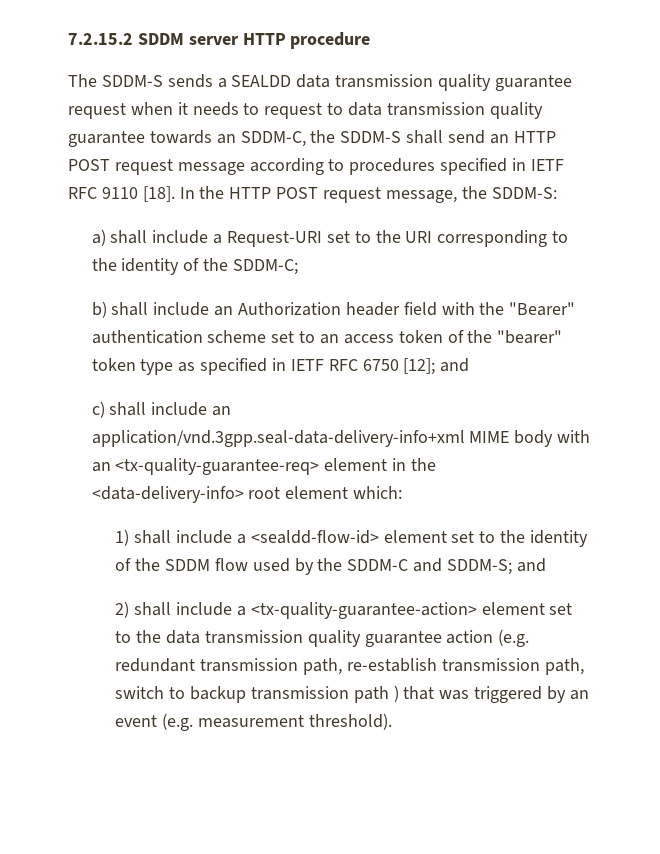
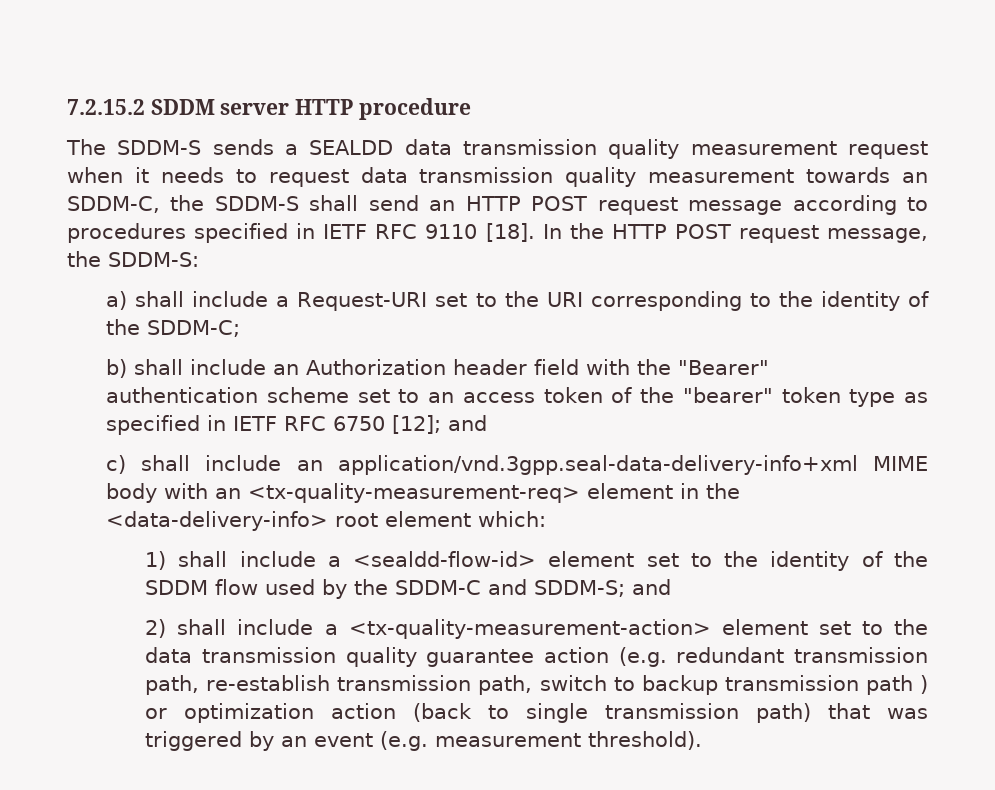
- The SDDM-S sends a SEALDD data transmission quality guarantee request when it needs to request to data transmission quality guarantee towards an SDDM-C, the SDDM-S shall send an HTTP POST request message according to procedures specified in IETF RFC 9110 [18].
+ The SDDM-S sends a SEALDD data transmission quality measurement request when it needs to request data transmission quality measurement towards an SDDM-C, the SDDM-S shall send an HTTP POST request message according to procedures specified in IETF RFC 9110 [18].
- c) shall include an application/vnd.3gpp.seal-data-delivery-info+xml MIME body with an <tx-quality-guarantee-req> element in the <data-delivery-info> root element which:
+ c) shall include an application/vnd.3gpp.seal-data-delivery-info+xml MIME body with an <tx-quality-measurement-req> element in the <data-delivery-info> root element which:
- 2) shall include a <tx-quality-guarantee-action> element set to the data transmission quality guarantee action (e.g. redundant transmission path, re-establish transmission path, switch to backup transmission path ) that was triggered by an event (e.g. measurement threshold).
+ 2) shall include a <tx-quality-measurement-action> element set to the data transmission quality guarantee action (e.g. redundant transmission path, re-establish transmission path, switch to backup transmission path ) or optimization action (back to single transmission path) that was triggered by an event (e.g. measurement threshold).

